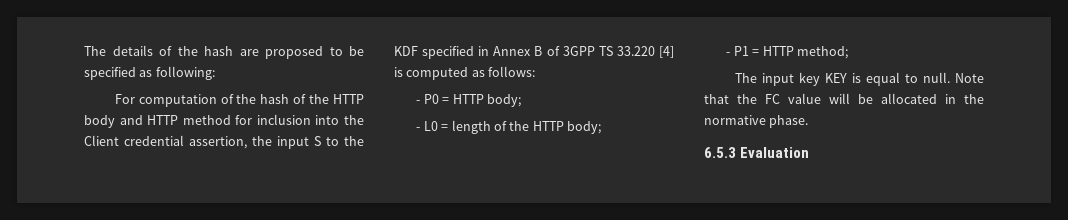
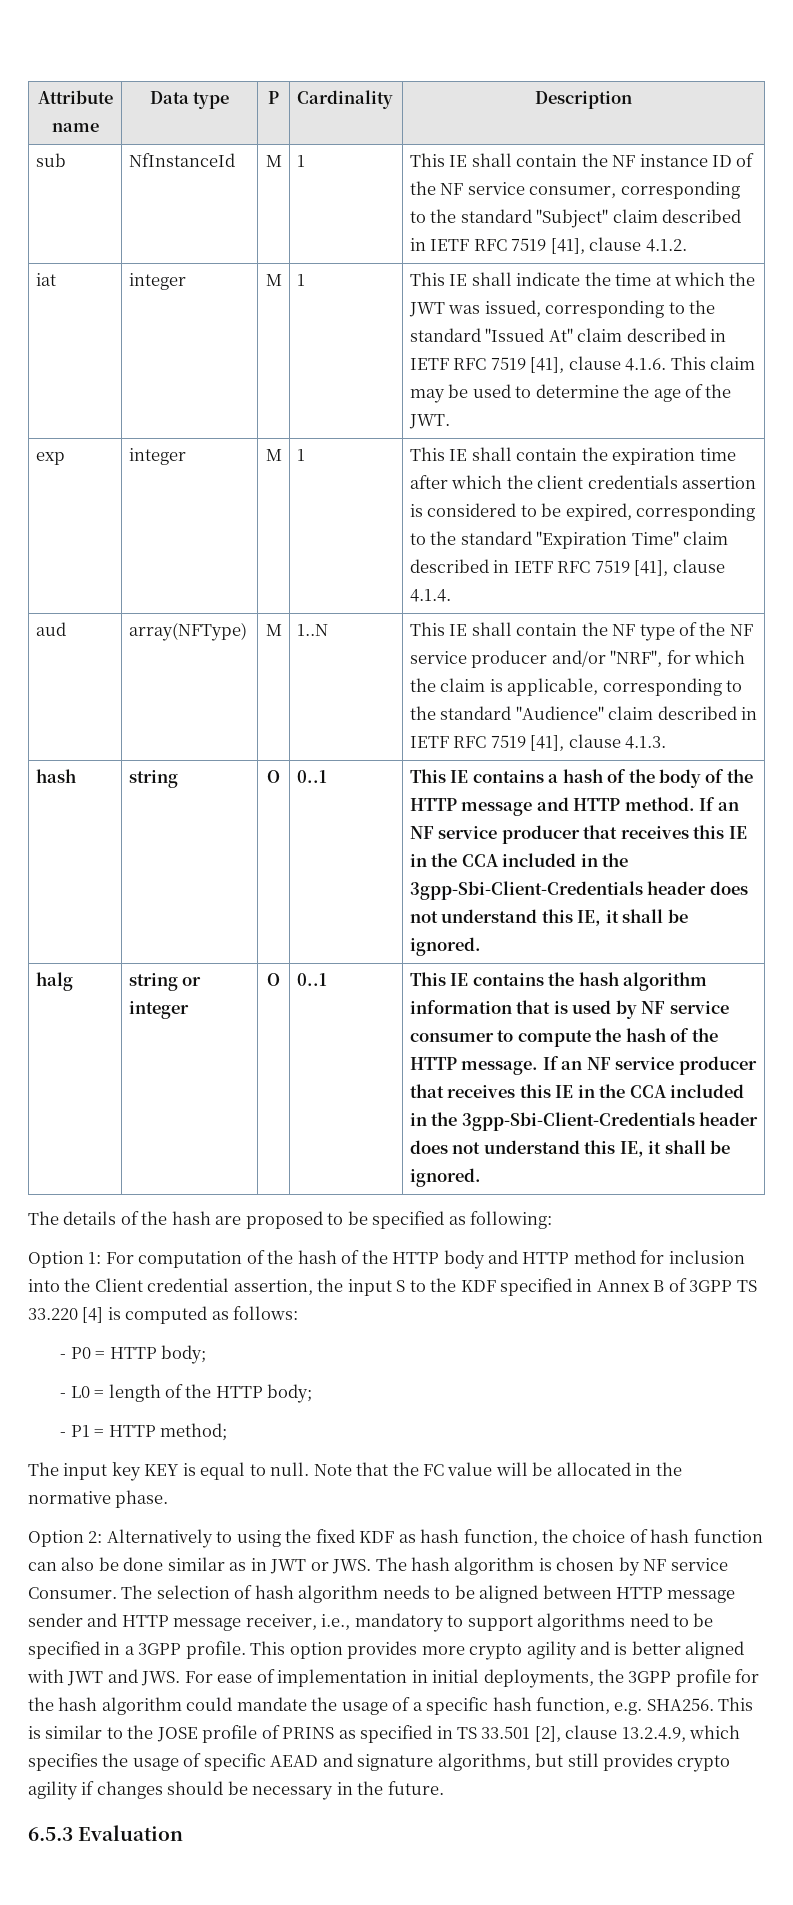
+ Attribute name | Data type | P | Cardinality | Description
+ sub | NfInstanceId | M | 1 | This IE shall contain the NF instance ID of the NF service consumer, corresponding to the standard "Subject" claim described in IETF RFC 7519 [41], clause 4.1.2.
+ iat | integer | M | 1 | This IE shall indicate the time at which the JWT was issued, corresponding to the standard "Issued At" claim described in IETF RFC 7519 [41], clause 4.1.6. This claim may be used to determine the age of the JWT.
+ exp | integer | M | 1 | This IE shall contain the expiration time after which the client credentials assertion is considered to be expired, corresponding to the standard "Expiration Time" claim described in IETF RFC 7519 [41], clause 4.1.4.
+ aud | array(NFType) | M | 1..N | This IE shall contain the NF type of the NF service producer and/or "NRF", for which the claim is applicable, corresponding to the standard "Audience" claim described in IETF RFC 7519 [41], clause 4.1.3.
+ hash | string | O | 0..1 | This IE contains a hash of the body of the HTTP message and HTTP method. If an NF service producer that receives this IE in the CCA included in the 3gpp-Sbi-Client-Credentials header does not understand this IE, it shall be ignored.
+ halg | string or integer | O | 0..1 | This IE contains the hash algorithm information that is used by NF service consumer to compute the hash of the HTTP message. If an NF service producer that receives this IE in the CCA included in the 3gpp-Sbi-Client-Credentials header does not understand this IE, it shall be ignored.
- For computation of the hash of the HTTP body and HTTP method for inclusion into the Client credential assertion, the input S to the KDF specified in Annex B of 3GPP TS 33.220 [4] is computed as follows:
+ Option 1: For computation of the hash of the HTTP body and HTTP method for inclusion into the Client credential assertion, the input S to the KDF specified in Annex B of 3GPP TS 33.220 [4] is computed as follows:
+ Option 2: Alternatively to using the fixed KDF as hash function, the choice of hash function can also be done similar as in JWT or JWS. The hash algorithm is chosen by NF service Consumer. The selection of hash algorithm needs to be aligned between HTTP message sender and HTTP message receiver, i.e., mandatory to support algorithms need to be specified in a 3GPP profile. This option provides more crypto agility and is better aligned with JWT and JWS. For ease of implementation in initial deployments, the 3GPP profile for the hash algorithm could mandate the usage of a specific hash function, e.g. SHA256. This is similar to the JOSE profile of PRINS as specified in TS 33.501 [2], clause 13.2.4.9, which specifies the usage of specific AEAD and signature algorithms, but still provides crypto agility if changes should be necessary in the future.

